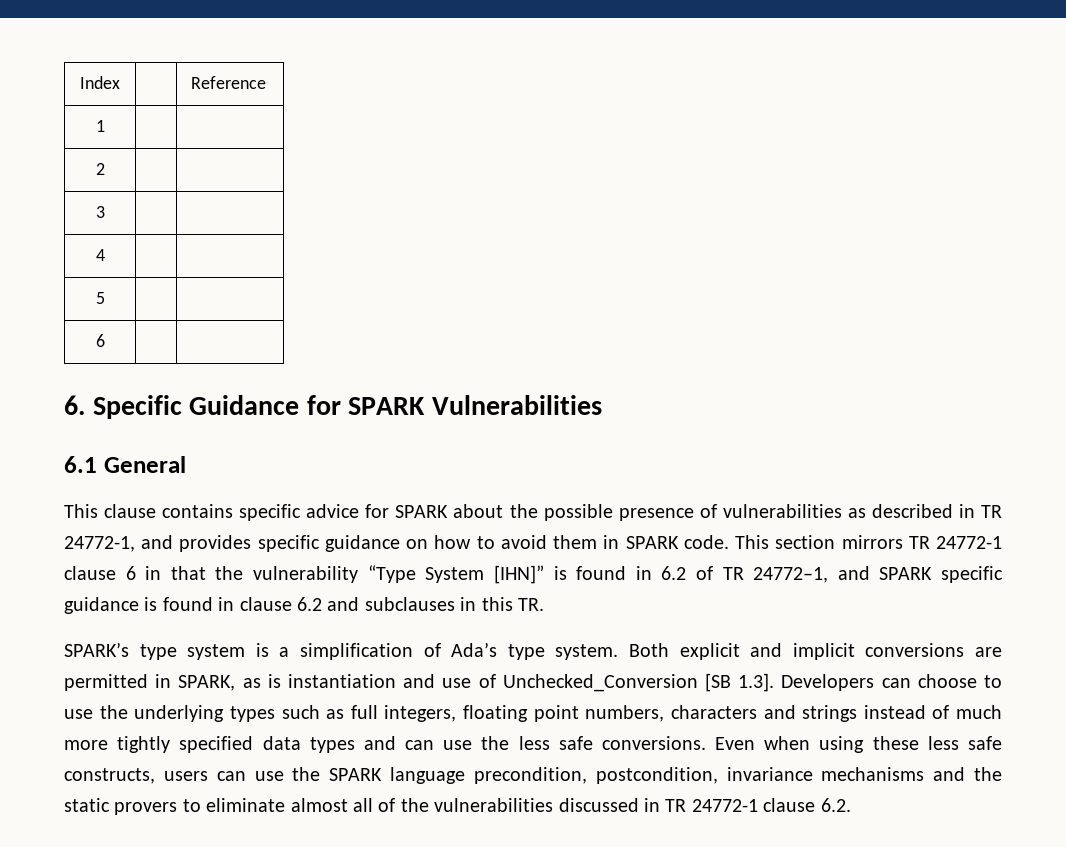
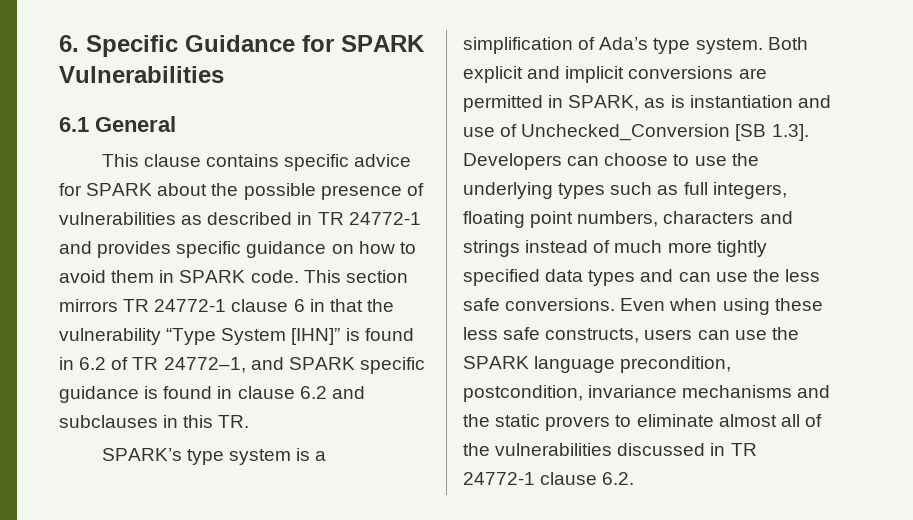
- Index | | Reference
- 1 | |
- 2 | |
- 3 | |
- 4 | |
- 5 | |
- 6 | |
- This clause contains specific advice for SPARK about the possible presence of vulnerabilities as described in TR 24772-1, and provides specific guidance on how to avoid them in SPARK code.
+ This clause contains specific advice for SPARK about the possible presence of vulnerabilities as described in TR 24772-1 and provides specific guidance on how to avoid them in SPARK code.

